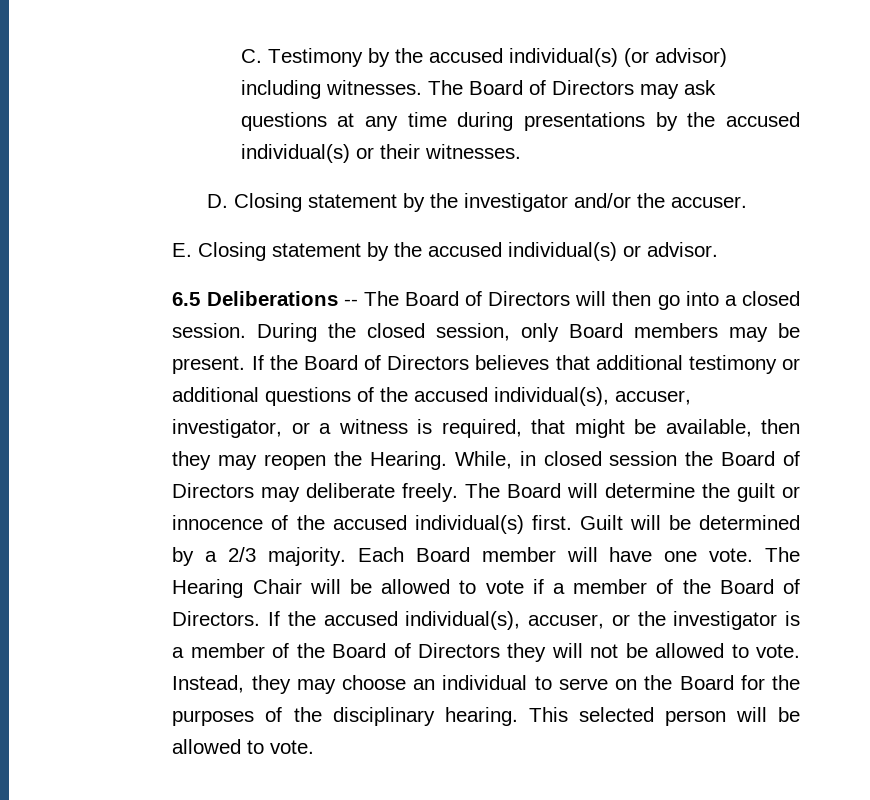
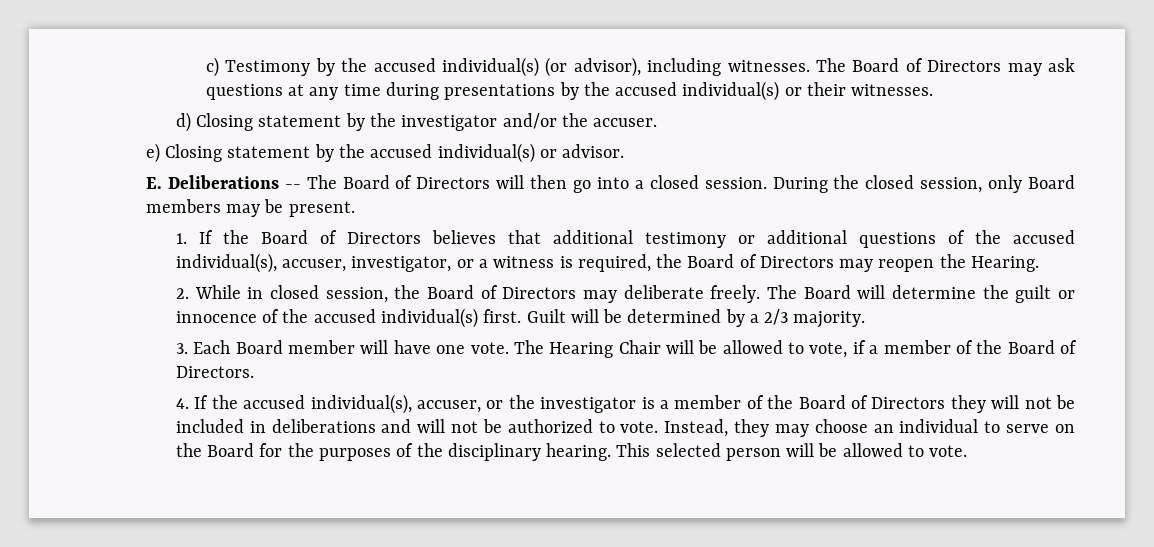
- C. Testimony by the accused individual(s) (or advisor) including witnesses.
+ c) Testimony by the accused individual(s) (or advisor), including witnesses.
- D. Closing statement by the investigator and/or the accuser.
+ d) Closing statement by the investigator and/or the accuser.
- E. Closing statement by the accused individual(s) or advisor.
+ e) Closing statement by the accused individual(s) or advisor.
- 6.5 Deliberations -- The Board of Directors will then go into a closed session.
+ E. Deliberations -- The Board of Directors will then go into a closed session.
- During the closed session, only Board members may be present. If the Board of Directors believes that additional testimony or additional questions of the accused individual(s), accuser, investigator, or a witness is required, that might be available, then they may reopen the Hearing. While, in closed session the Board of Directors may deliberate freely.
+ During the closed session, only Board members may be present.
+ 1. If the Board of Directors believes that additional testimony or additional questions of the accused individual(s), accuser, investigator, or a witness is required, the Board of Directors may reopen the Hearing.
+ 2. While in closed session, the Board of Directors may deliberate freely.
- Guilt will be determined by a 2/3 majority. Each Board member will have one vote.
+ Guilt will be determined by a 2/3 majority.
+ 3. Each Board member will have one vote.
- The Hearing Chair will be allowed to vote if a member of the Board of Directors. If the accused individual(s), accuser, or the investigator is a member of the Board of Directors they will not be allowed to vote.
+ The Hearing Chair will be allowed to vote, if a member of the Board of Directors.
+ 4. If the accused individual(s), accuser, or the investigator is a member of the Board of Directors they will not be included in deliberations and will not be authorized to vote.

